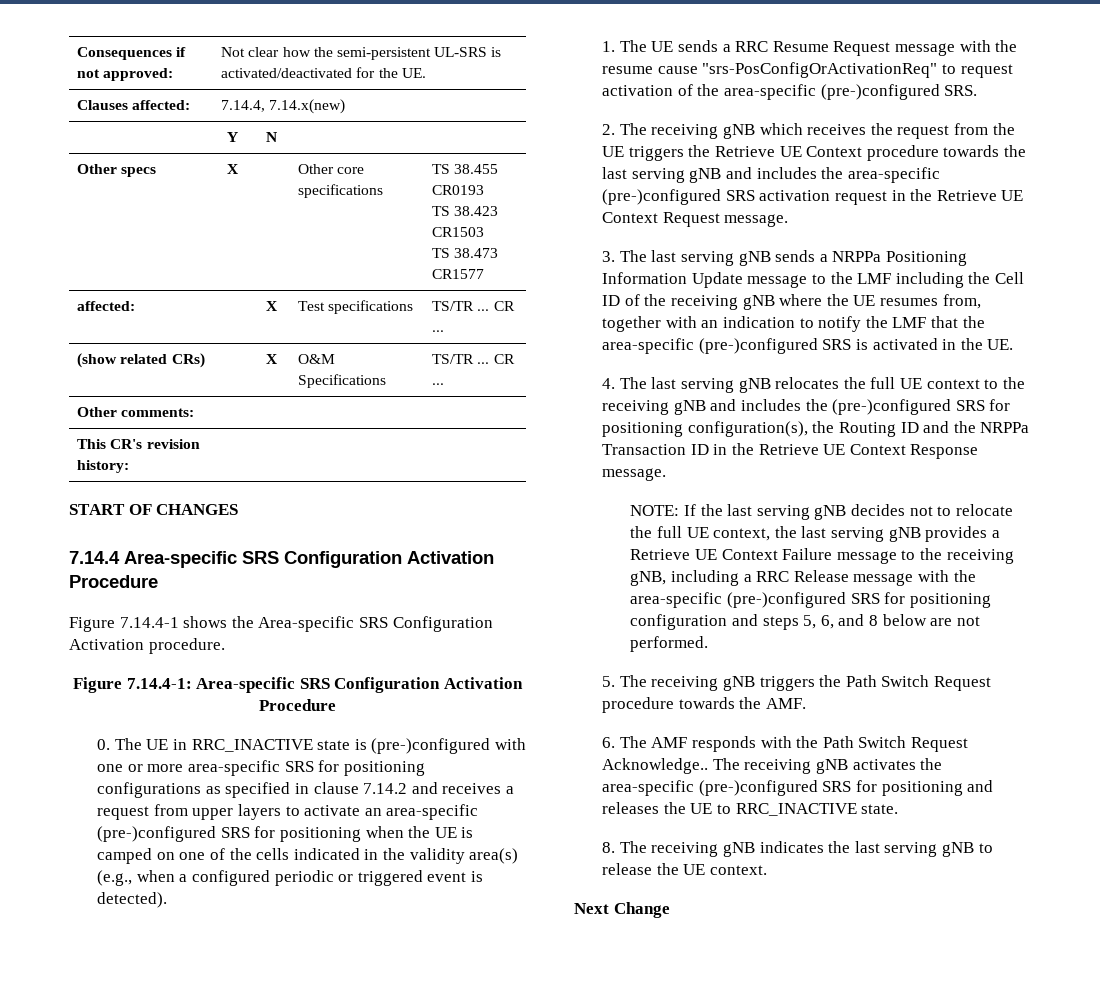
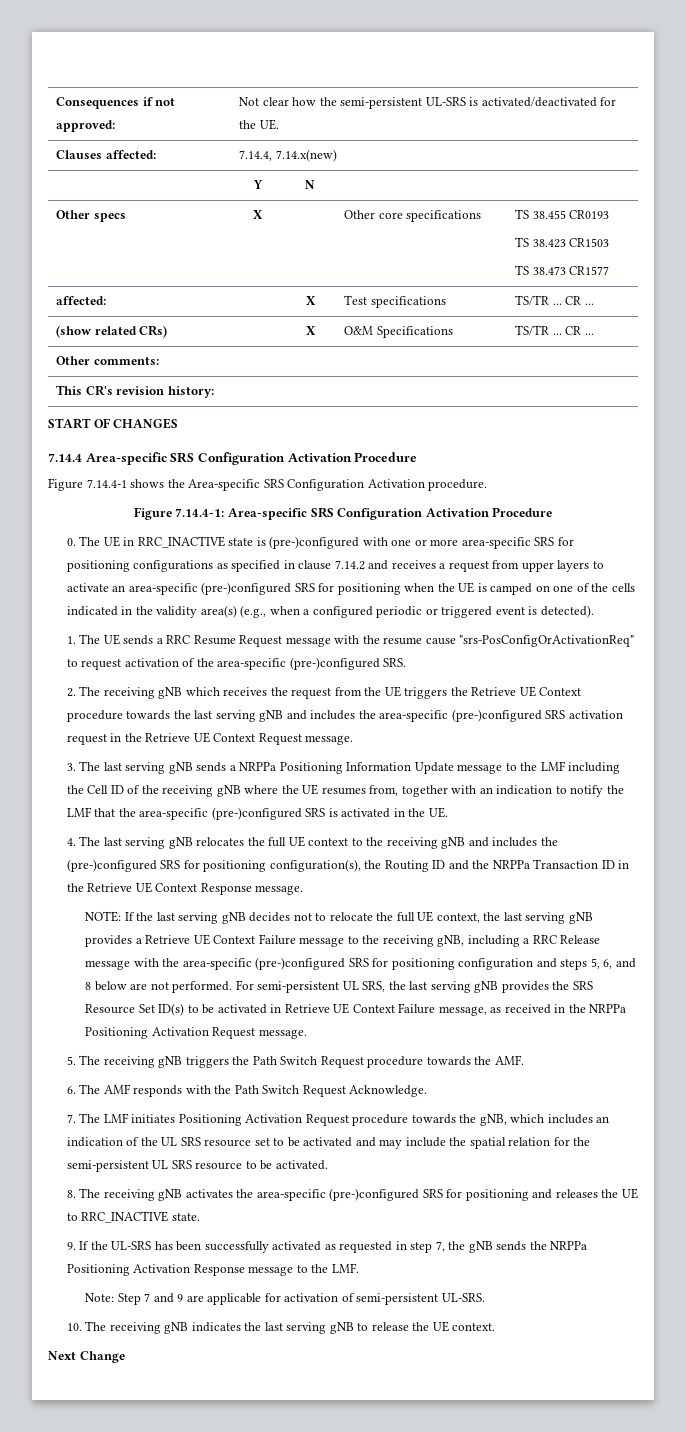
+ For semi-persistent UL SRS, the last serving gNB provides the SRS Resource Set ID(s) to be activated in Retrieve UE Context Failure message, as received in the NRPPa Positioning Activation Request message.
- 6. The AMF responds with the Path Switch Request Acknowledge.. The receiving gNB activates the area-specific (pre-)configured SRS for positioning and releases the UE to RRC_INACTIVE state.
+ 6. The AMF responds with the Path Switch Request Acknowledge.
+ 7. The LMF initiates Positioning Activation Request procedure towards the gNB, which includes an indication of the UL SRS resource set to be activated and may include the spatial relation for the semi-persistent UL SRS resource to be activated.
+ 8. The receiving gNB activates the area-specific (pre-)configured SRS for positioning and releases the UE to RRC_INACTIVE state.
- 8. The receiving gNB indicates the last serving gNB to release the UE context.
+ 9. If the UL-SRS has been successfully activated as requested in step 7, the gNB sends the NRPPa Positioning Activation Response message to the LMF.
+ Note: Step 7 and 9 are applicable for activation of semi-persistent UL-SRS.
+ 10. The receiving gNB indicates the last serving gNB to release the UE context.

